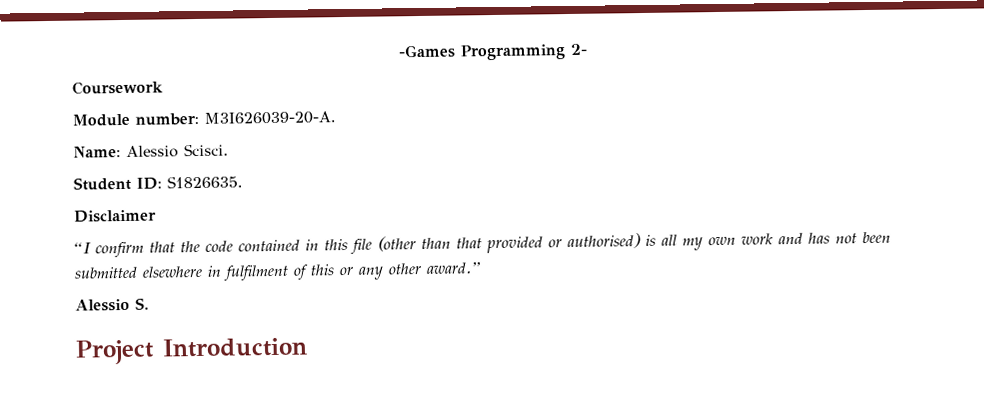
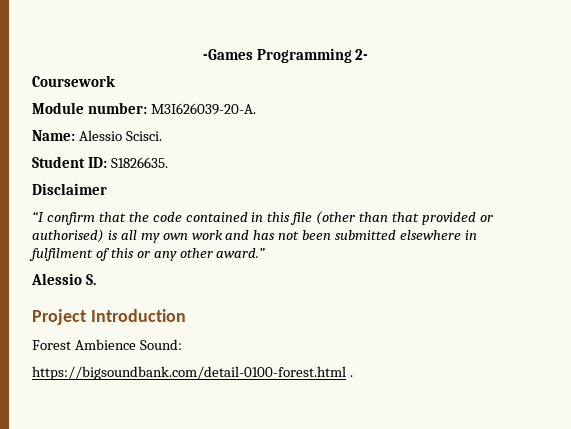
+ Forest Ambience Sound:
+ https://bigsoundbank.com/detail-0100-forest.html .

